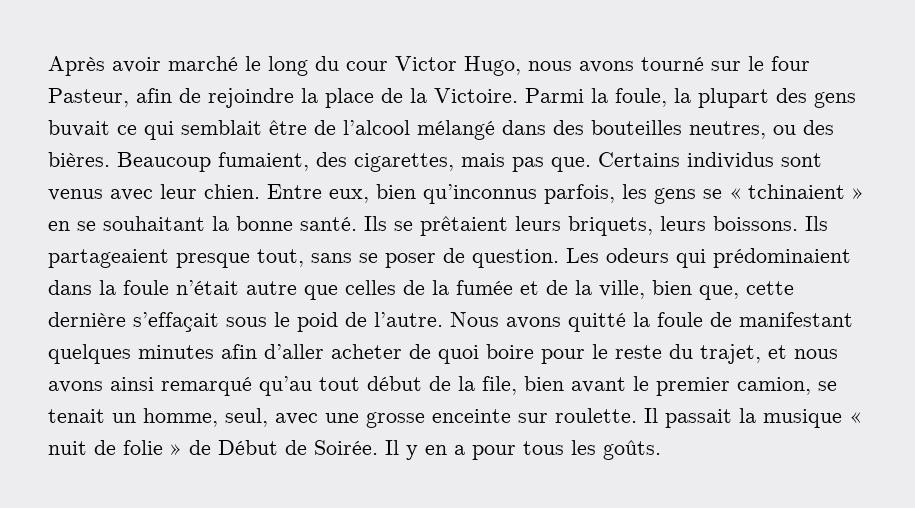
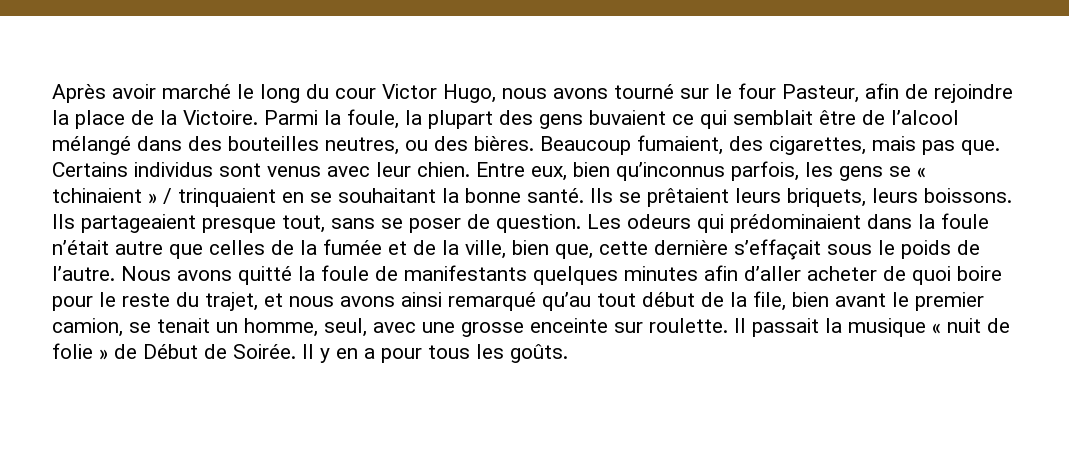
- Parmi la foule, la plupart des gens buvait ce qui semblait être de l’alcool mélangé dans des bouteilles neutres, ou des bières.
+ Parmi la foule, la plupart des gens buvaient ce qui semblait être de l’alcool mélangé dans des bouteilles neutres, ou des bières.
- Entre eux, bien qu’inconnus parfois, les gens se « tchinaient » en se souhaitant la bonne santé.
+ Entre eux, bien qu’inconnus parfois, les gens se « tchinaient » / trinquaient en se souhaitant la bonne santé.
- Les odeurs qui prédominaient dans la foule n’était autre que celles de la fumée et de la ville, bien que, cette dernière s’effaçait sous le poid de l’autre.
+ Les odeurs qui prédominaient dans la foule n’était autre que celles de la fumée et de la ville, bien que, cette dernière s’effaçait sous le poids de l’autre.
- Nous avons quitté la foule de manifestant quelques minutes afin d’aller acheter de quoi boire pour le reste du trajet, et nous avons ainsi remarqué qu’au tout début de la file, bien avant le premier camion, se tenait un homme, seul, avec une grosse enceinte sur roulette.
+ Nous avons quitté la foule de manifestants quelques minutes afin d’aller acheter de quoi boire pour le reste du trajet, et nous avons ainsi remarqué qu’au tout début de la file, bien avant le premier camion, se tenait un homme, seul, avec une grosse enceinte sur roulette.

